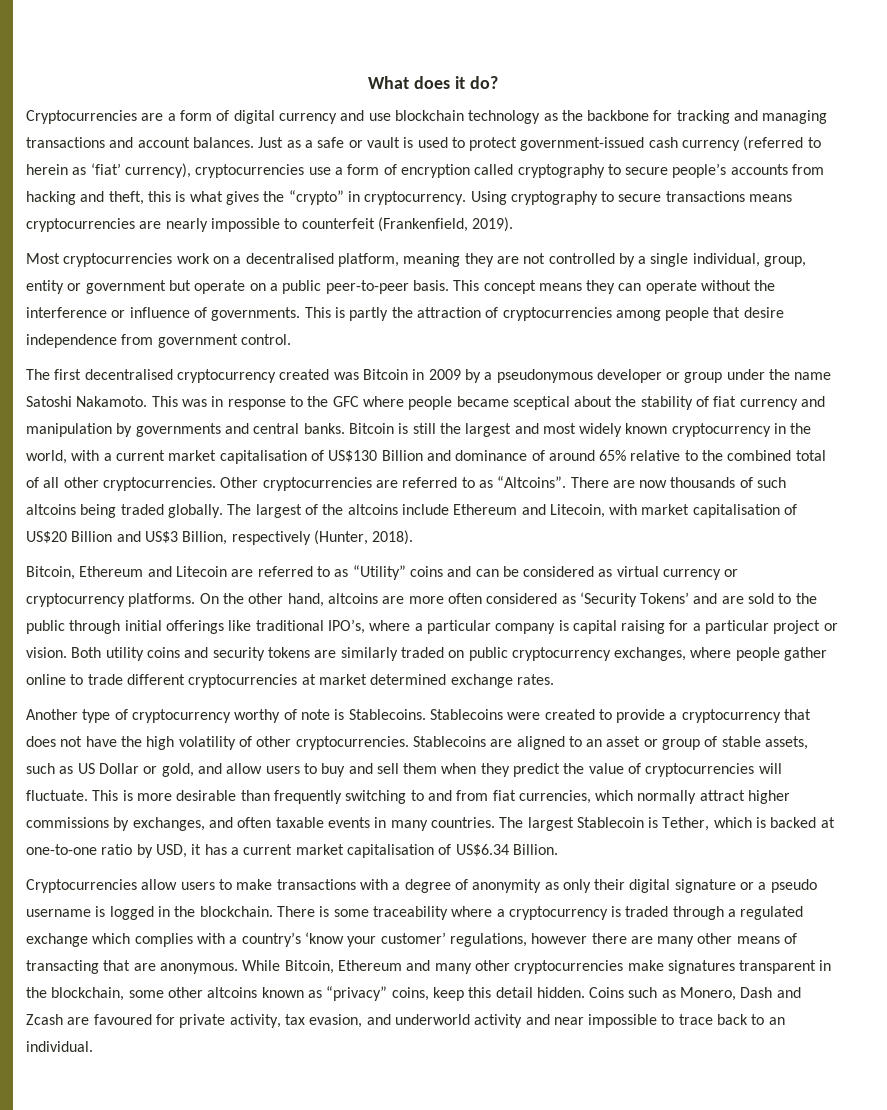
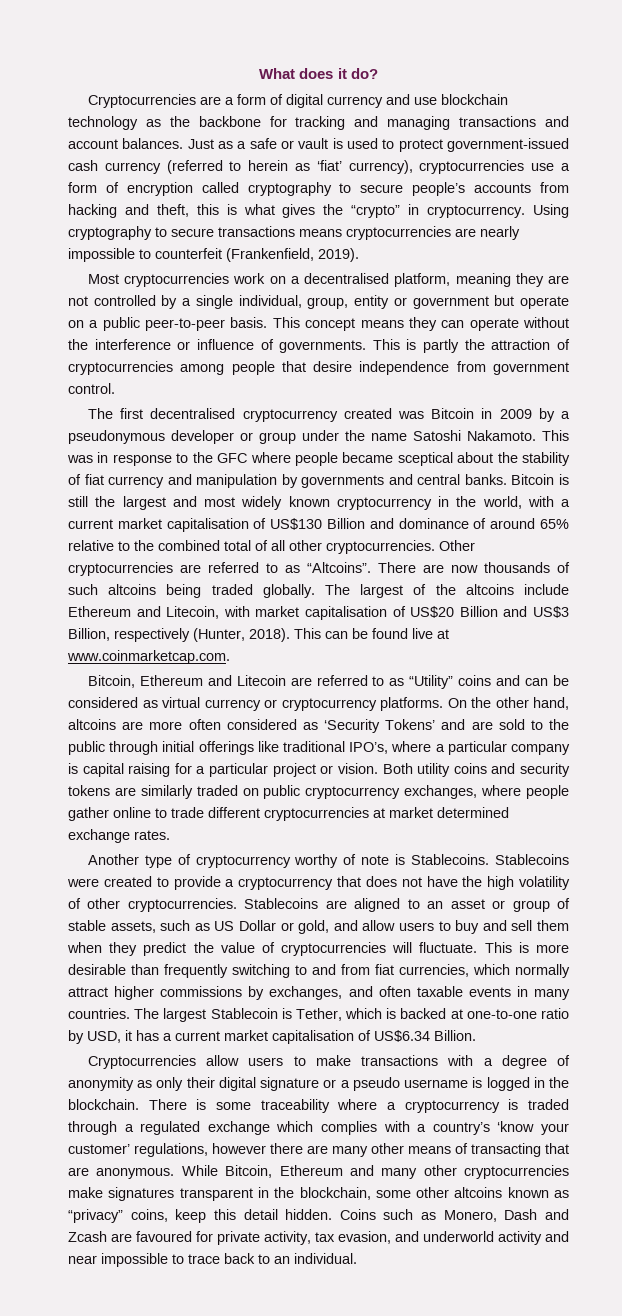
+ This can be found live at www.coinmarketcap.com.

